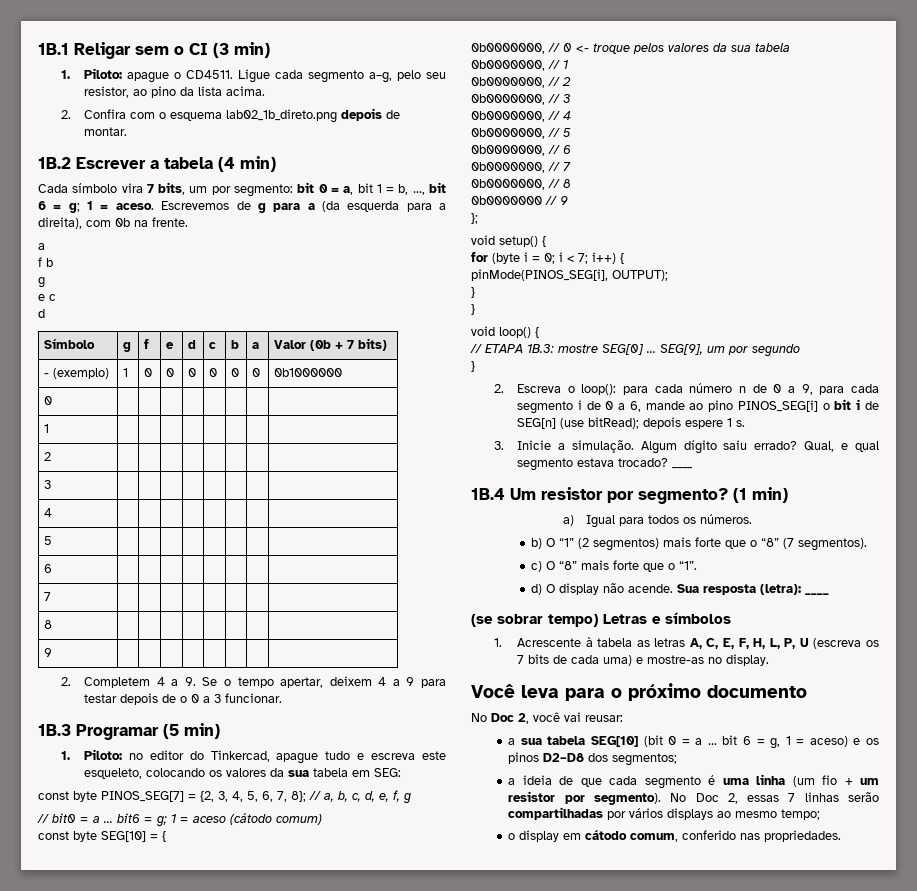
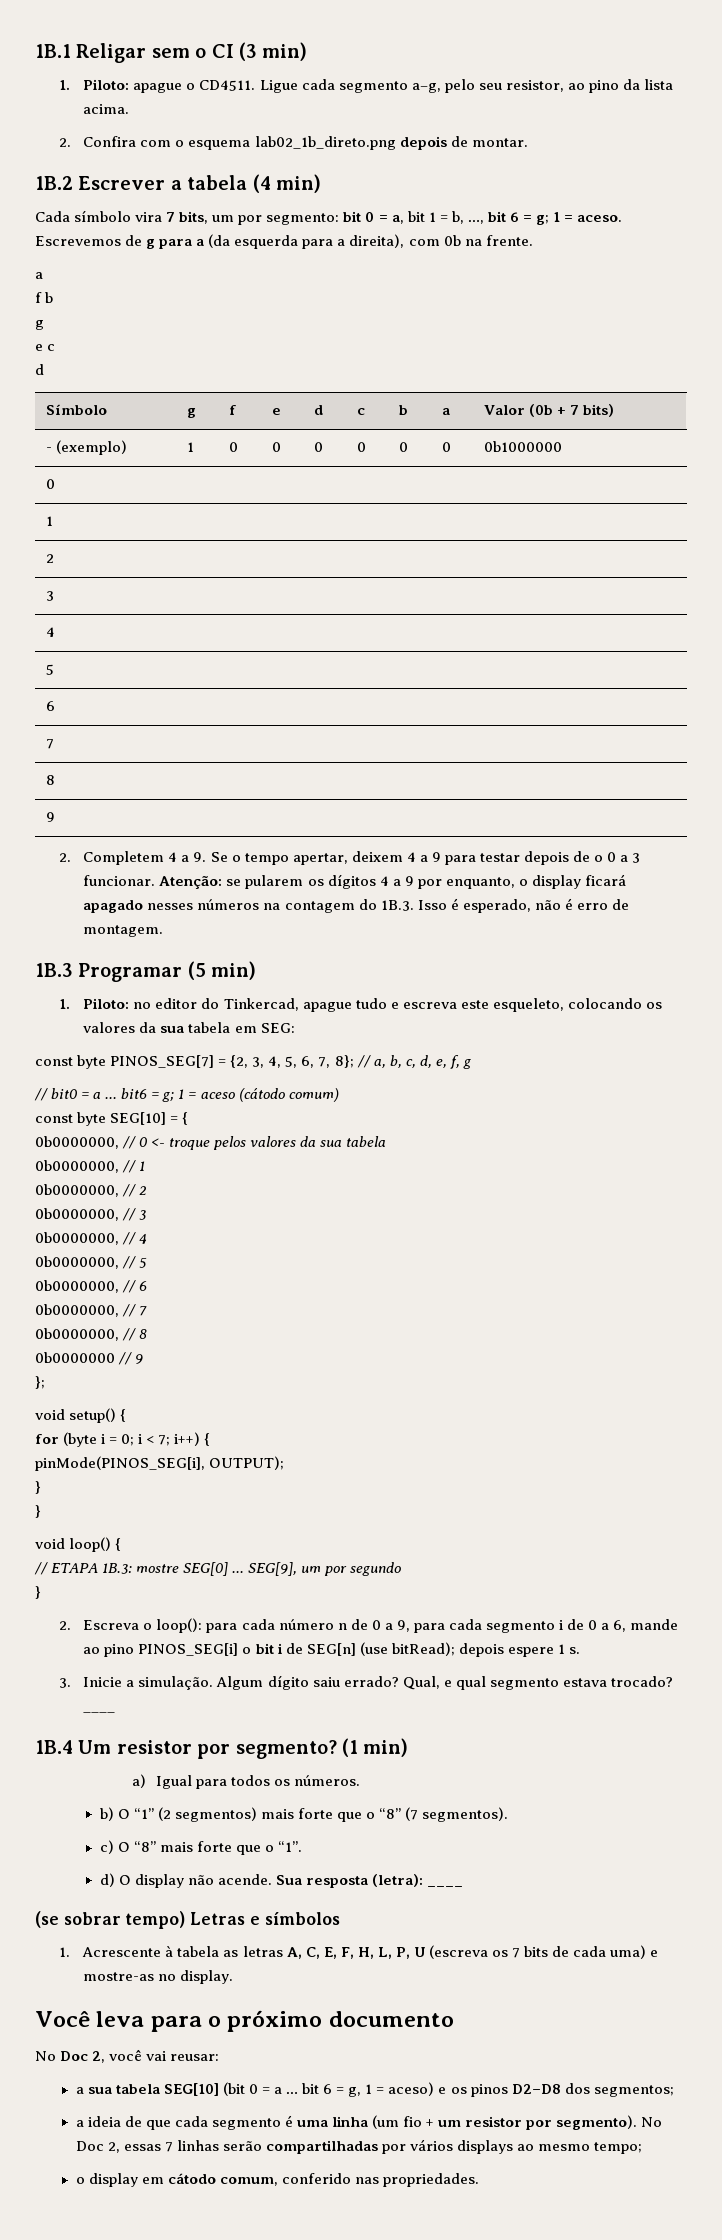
+ Atenção: se pularem os dígitos 4 a 9 por enquanto, o display ficará apagado nesses números na contagem do 1B.3. Isso é esperado, não é erro de montagem.

